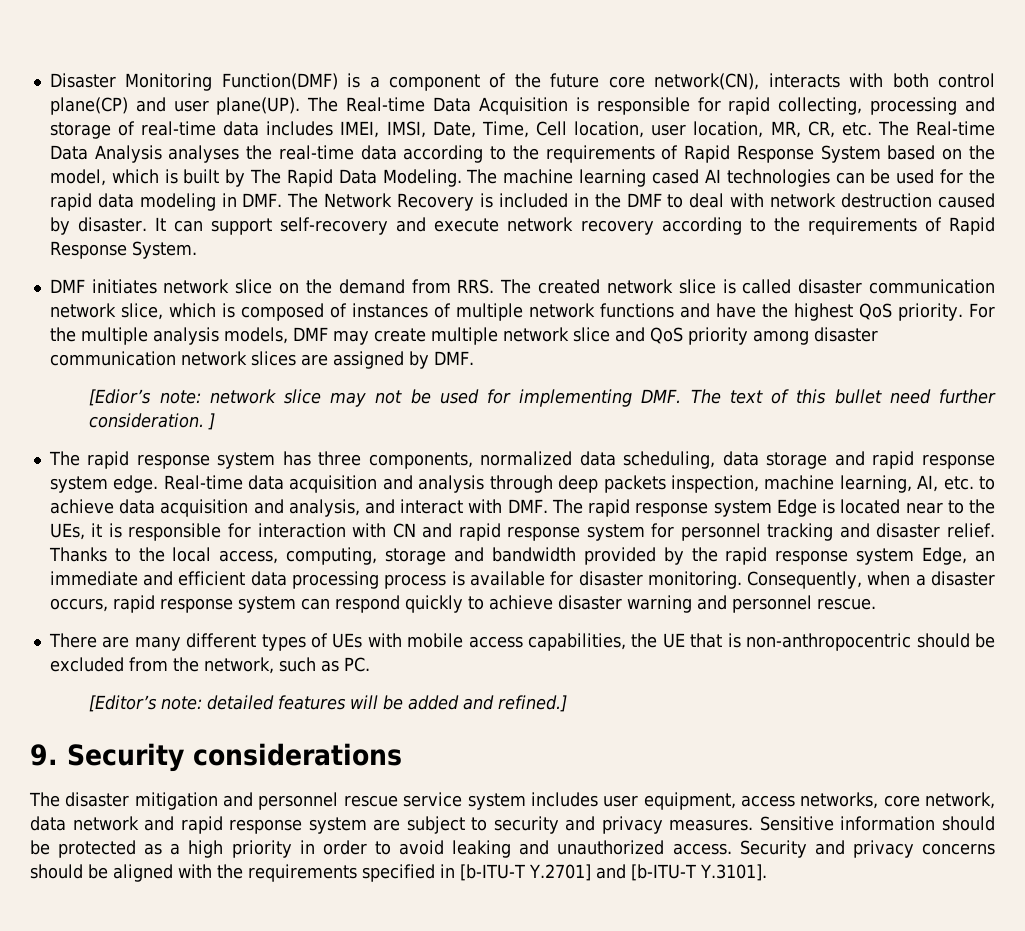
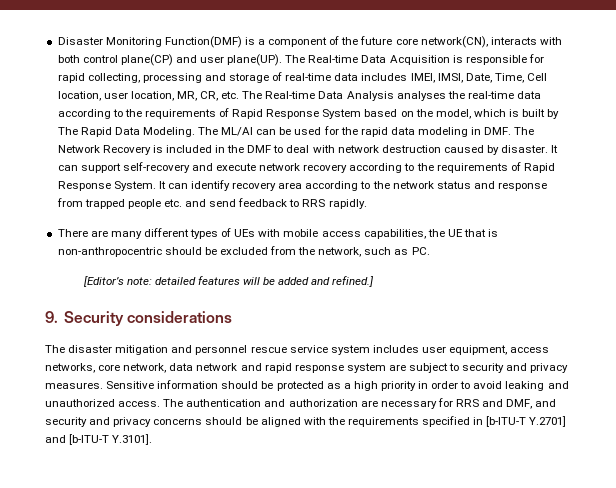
- The machine learning cased AI technologies can be used for the rapid data modeling in DMF. The Network Recovery is included in the DMF to deal with network destruction caused by disaster.
+ The ML/AI can be used for the rapid data modeling in DMF. The Network Recovery is included in the DMF to deal with network destruction caused by disaster.
- It can support self-recovery and execute network recovery according to the requirements of Rapid Response System.
- DMF initiates network slice on the demand from RRS. The created network slice is called disaster communication network slice, which is composed of instances of multiple network functions and have the highest QoS priority. For the multiple analysis models, DMF may create multiple network slice and QoS priority among disaster communication network slices are assigned by DMF.
- [Edior’s note: network slice may not be used for implementing DMF. The text of this bullet need further consideration. ]
- The rapid response system has three components, normalized data scheduling, data storage and rapid response system edge. Real-time data acquisition and analysis through deep packets inspection, machine learning, AI, etc. to achieve data acquisition and analysis, and interact with DMF. The rapid response system Edge is located near to the UEs, it is responsible for interaction with CN and rapid response system for personnel tracking and disaster relief. Thanks to the local access, computing, storage and bandwidth provided by the rapid response system Edge, an immediate and efficient data processing process is available for disaster monitoring. Consequently, when a disaster occurs, rapid response system can respond quickly to achieve disaster warning and personnel rescue.
+ It can support self-recovery and execute network recovery according to the requirements of Rapid Response System. It can identify recovery area according to the network status and response from trapped people etc. and send feedback to RRS rapidly.
- Security and privacy concerns should be aligned with the requirements specified in [b-ITU-T Y.2701] and [b-ITU-T Y.3101].
+ The authentication and authorization are necessary for RRS and DMF, and security and privacy concerns should be aligned with the requirements specified in [b-ITU-T Y.2701] and [b-ITU-T Y.3101].

